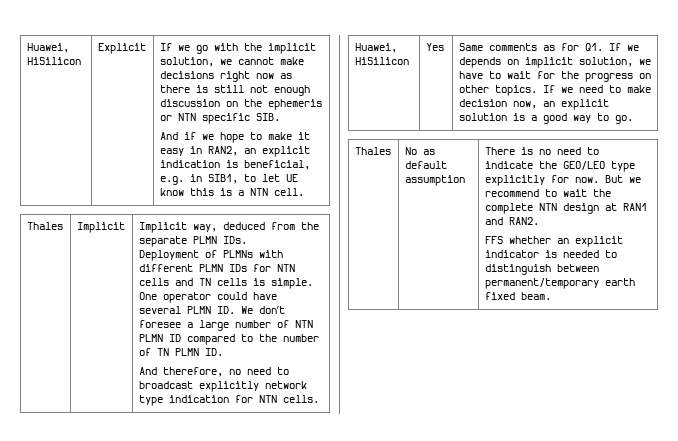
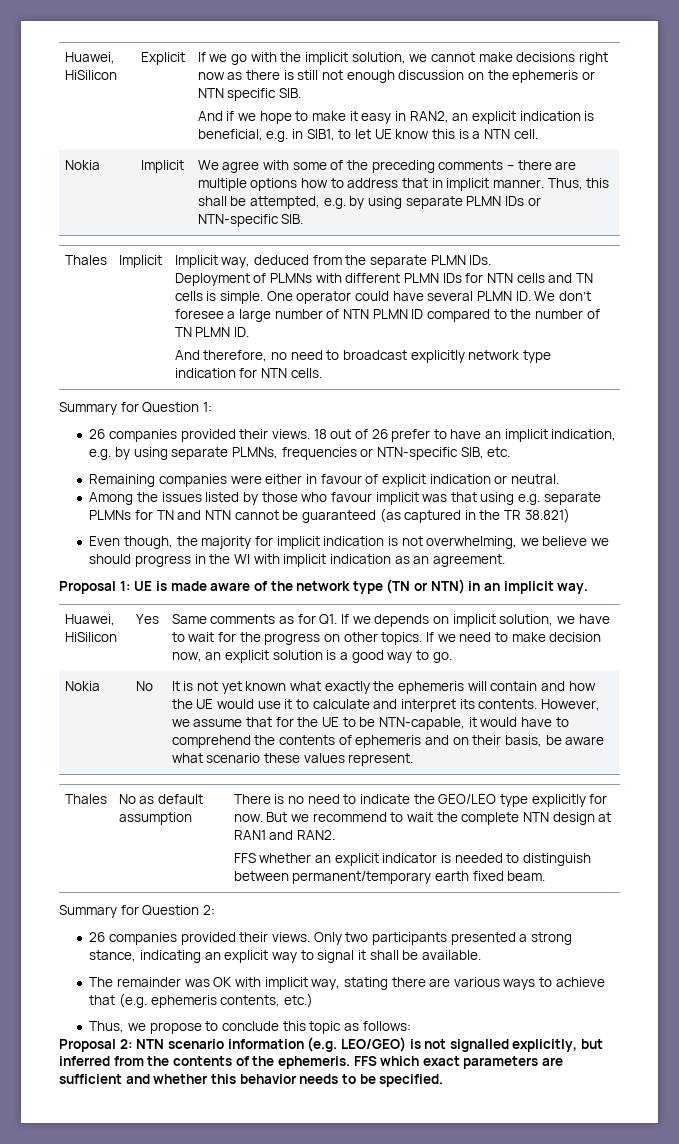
+ Nokia | Implicit | We agree with some of the preceding comments – there are multiple options how to address that in implicit manner. Thus, this shall be attempted, e.g. by using separate PLMN IDs or NTN-specific SIB.
+ Summary for Question 1:
+ 26 companies provided their views. 18 out of 26 prefer to have an implicit indication, e.g. by using separate PLMNs, frequencies or NTN-specific SIB, etc.
+ Remaining companies were either in favour of explicit indication or neutral.
+ Among the issues listed by those who favour implicit was that using e.g. separate PLMNs for TN and NTN cannot be guaranteed (as captured in the TR 38.821)
+ Even though, the majority for implicit indication is not overwhelming, we believe we should progress in the WI with implicit indication as an agreement.
+ Proposal 1: UE is made aware of the network type (TN or NTN) in an implicit way.
+ Nokia | No | It is not yet known what exactly the ephemeris will contain and how the UE would use it to calculate and interpret its contents. However, we assume that for the UE to be NTN-capable, it would have to comprehend the contents of ephemeris and on their basis, be aware what scenario these values represent.
+ Summary for Question 2:
+ 26 companies provided their views. Only two participants presented a strong stance, indicating an explicit way to signal it shall be available.
+ The remainder was OK with implicit way, stating there are various ways to achieve that (e.g. ephemeris contents, etc.)
+ Thus, we propose to conclude this topic as follows:
+ Proposal 2: NTN scenario information (e.g. LEO/GEO) is not signalled explicitly, but inferred from the contents of the ephemeris. FFS which exact parameters are sufficient and whether this behavior needs to be specified.

